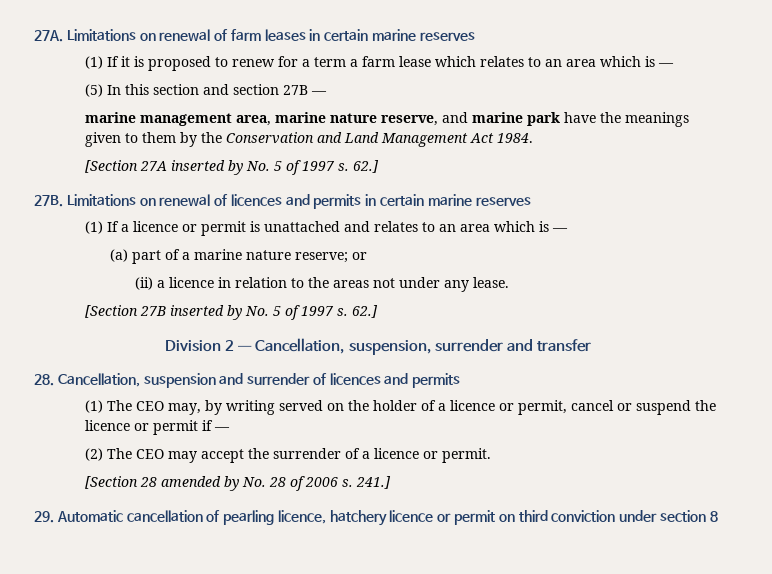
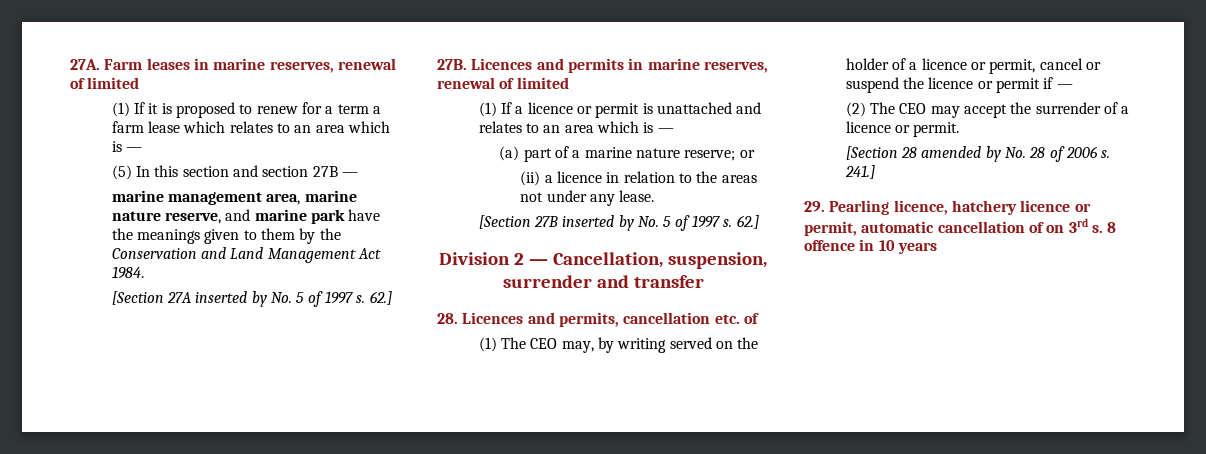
- Limitations on renewal of farm leases in certain marine reserves
+ Farm leases in marine reserves, renewal of limited
- Limitations on renewal of licences and permits in certain marine reserves
+ Licences and permits in marine reserves, renewal of limited
- 28. Cancellation, suspension and surrender of licences and permits
+ 28. Licences and permits, cancellation etc. of
- 29. Automatic cancellation of pearling licence, hatchery licence or permit on third conviction under section 8
+ 29. Pearling licence, hatchery licence or permit, automatic cancellation of on 3rd s. 8 offence in 10 years

